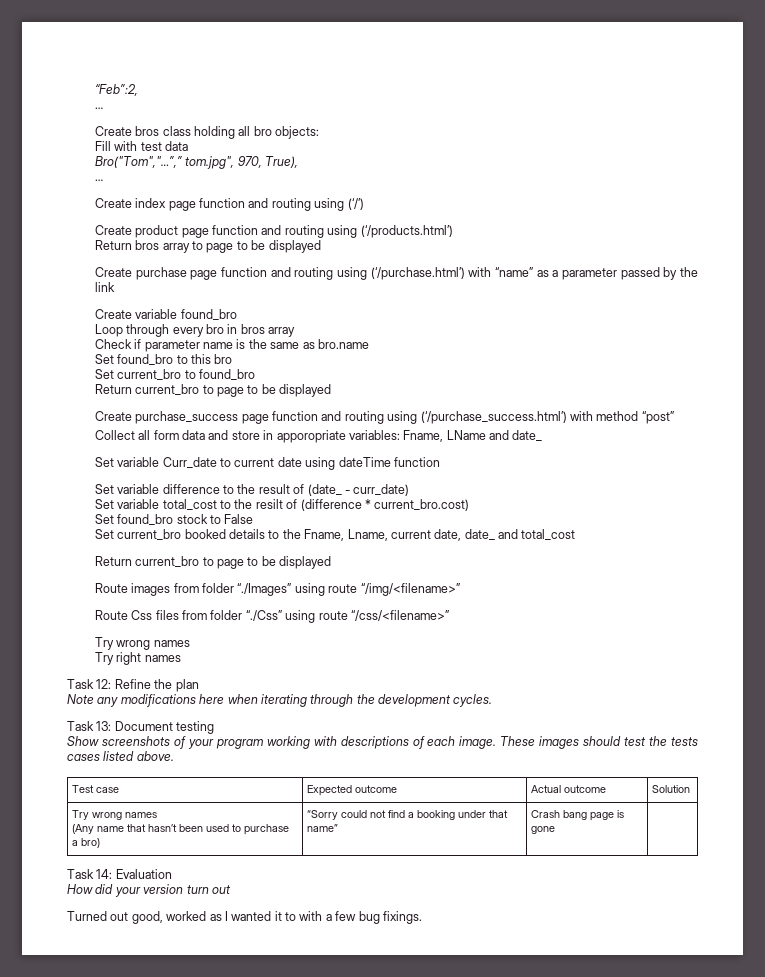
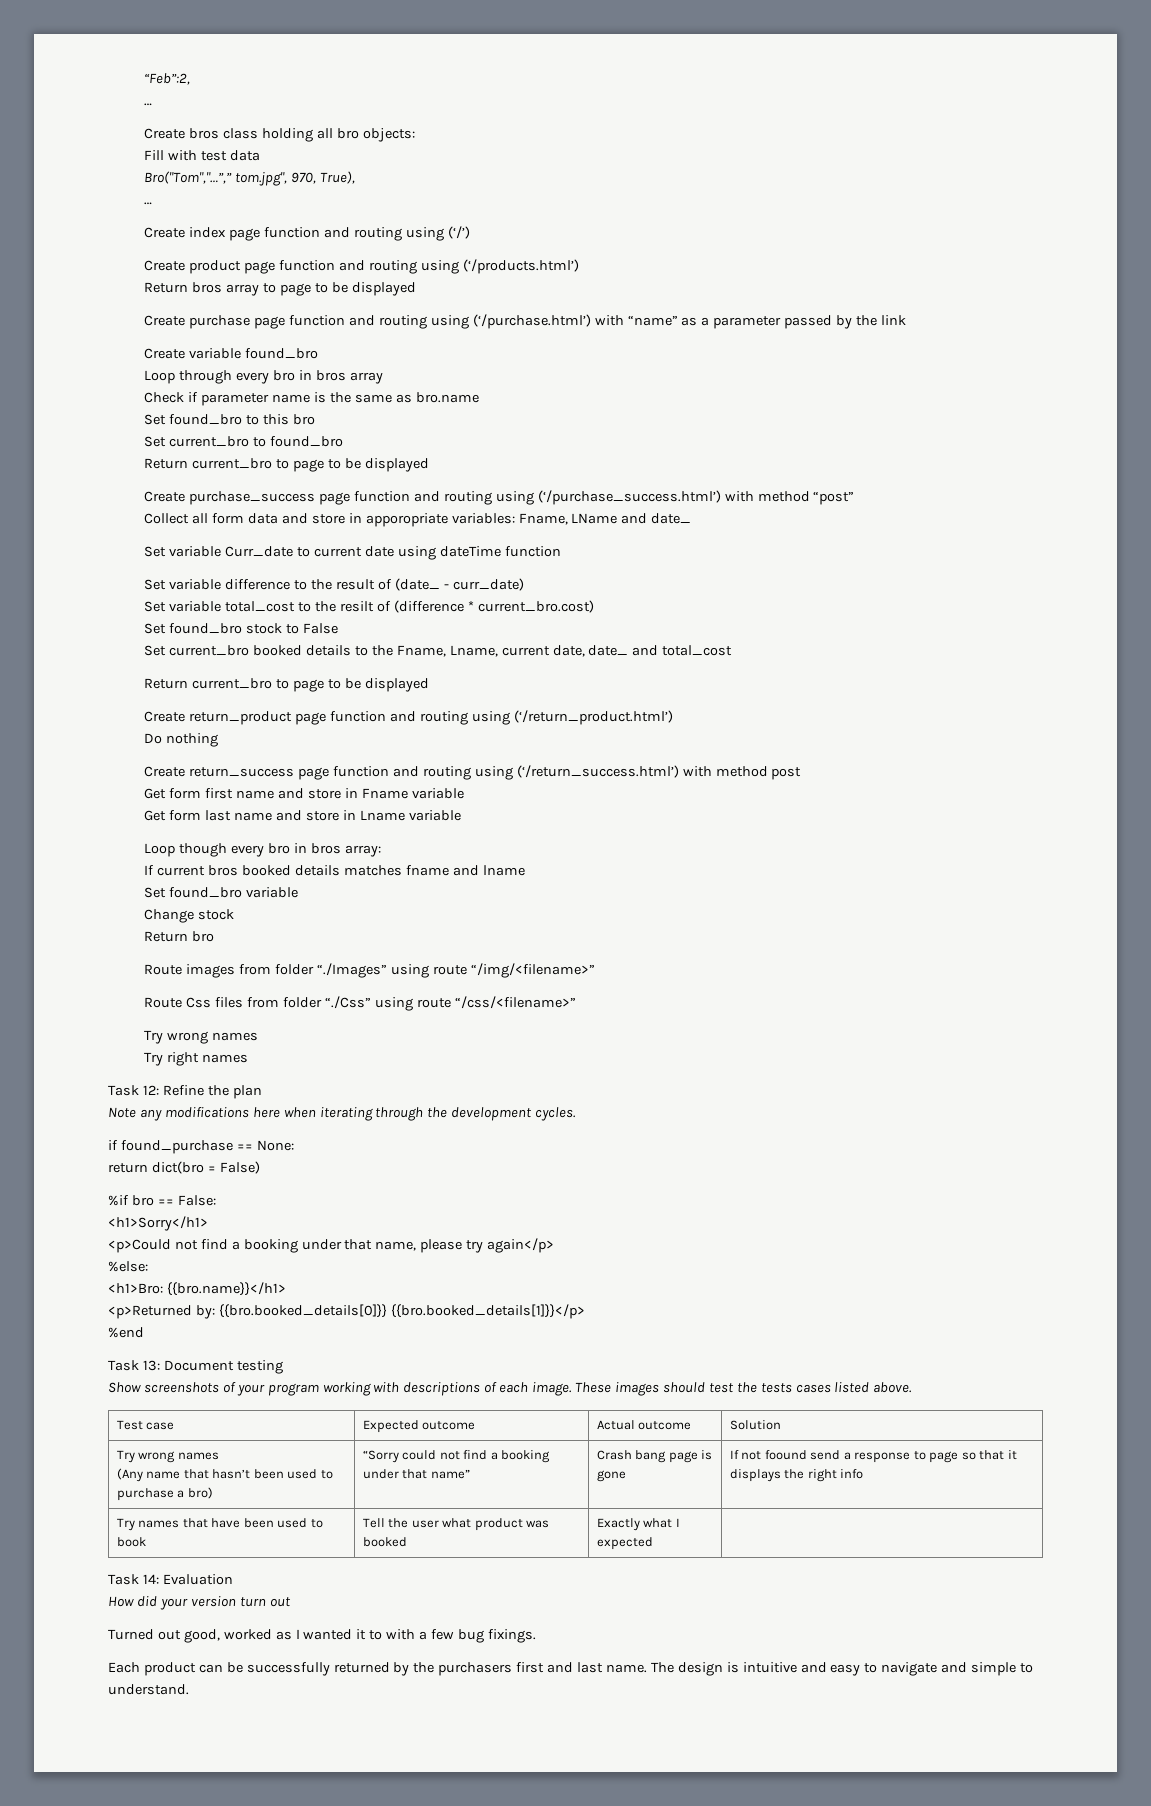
+ Create return_product page function and routing using (‘/return_product.html’)
+ Do nothing
+ Create return_success page function and routing using (‘/return_success.html’) with method post
+ Get form first name and store in Fname variable
+ Get form last name and store in Lname variable
+ Loop though every bro in bros array:
+ If current bros booked details matches fname and lname
+ Set found_bro variable
+ Change stock
+ Return bro
+ if found_purchase == None:
+ return dict(bro = False)
+ %if bro == False:
+ <h1>Sorry</h1>
+ <p>Could not find a booking under that name, please try again</p>
+ %else:
+ <h1>Bro: {{bro.name}}</h1>
+ <p>Returned by: {{bro.booked_details[0]}} {{bro.booked_details[1]}}</p>
+ %end
+ If not foound send a response to page so that it displays the right info
+ Try names that have been used to book | Tell the user what product was booked | Exactly what I expected |
+ Each product can be successfully returned by the purchasers first and last name. The design is intuitive and easy to navigate and simple to understand.

